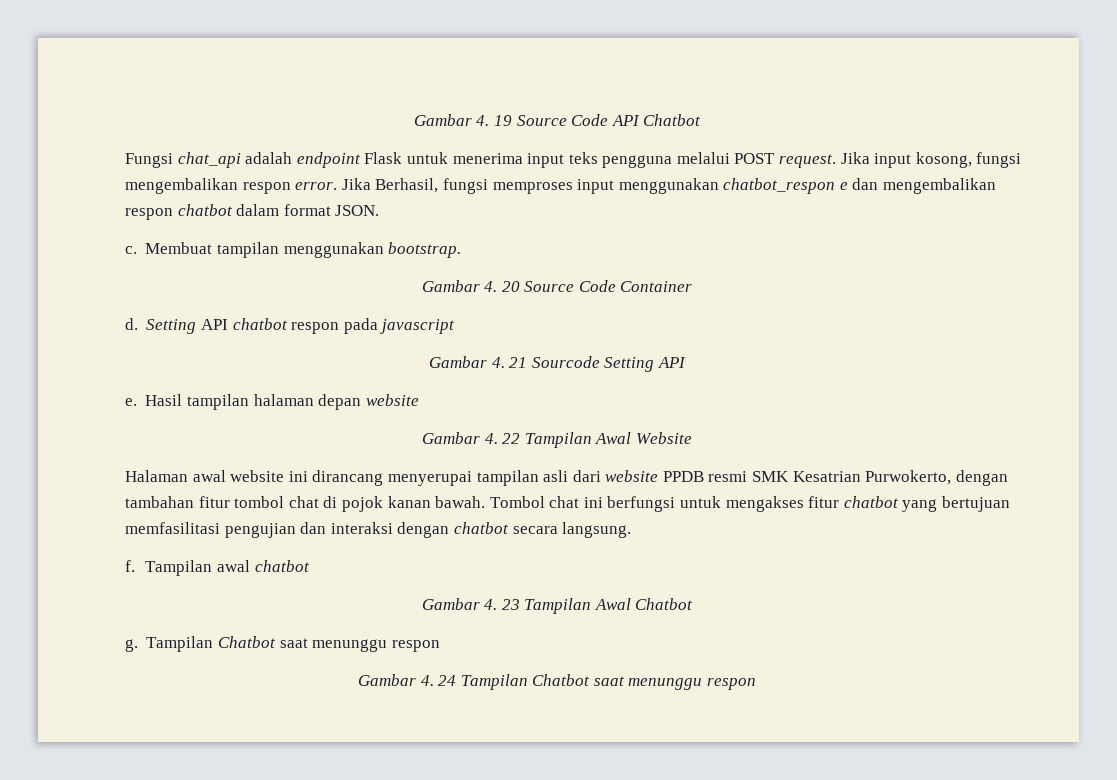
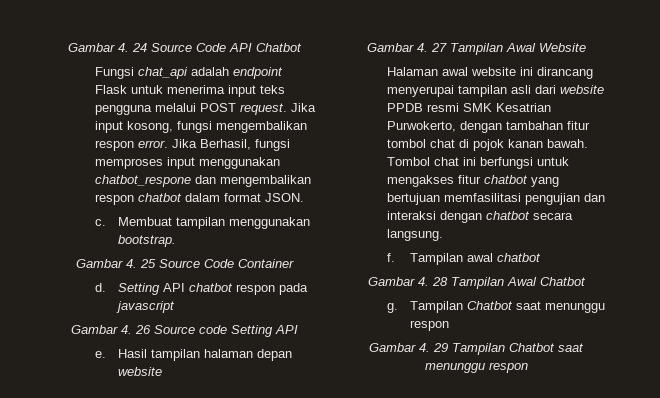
- Gambar 4. 19 Source Code API Chatbot
+ Gambar 4. 24 Source Code API Chatbot
- Jika Berhasil, fungsi memproses input menggunakan chatbot_respon e dan mengembalikan respon chatbot dalam format JSON.
+ Jika Berhasil, fungsi memproses input menggunakan chatbot_respone dan mengembalikan respon chatbot dalam format JSON.
- Gambar 4. 20 Source Code Container
+ Gambar 4. 25 Source Code Container
- Gambar 4. 21 Sourcode Setting API
+ Gambar 4. 26 Source code Setting API
- Gambar 4. 22 Tampilan Awal Website
+ Gambar 4. 27 Tampilan Awal Website
- Gambar 4. 23 Tampilan Awal Chatbot
+ Gambar 4. 28 Tampilan Awal Chatbot
- Gambar 4. 24 Tampilan Chatbot saat menunggu respon
+ Gambar 4. 29 Tampilan Chatbot saat menunggu respon

